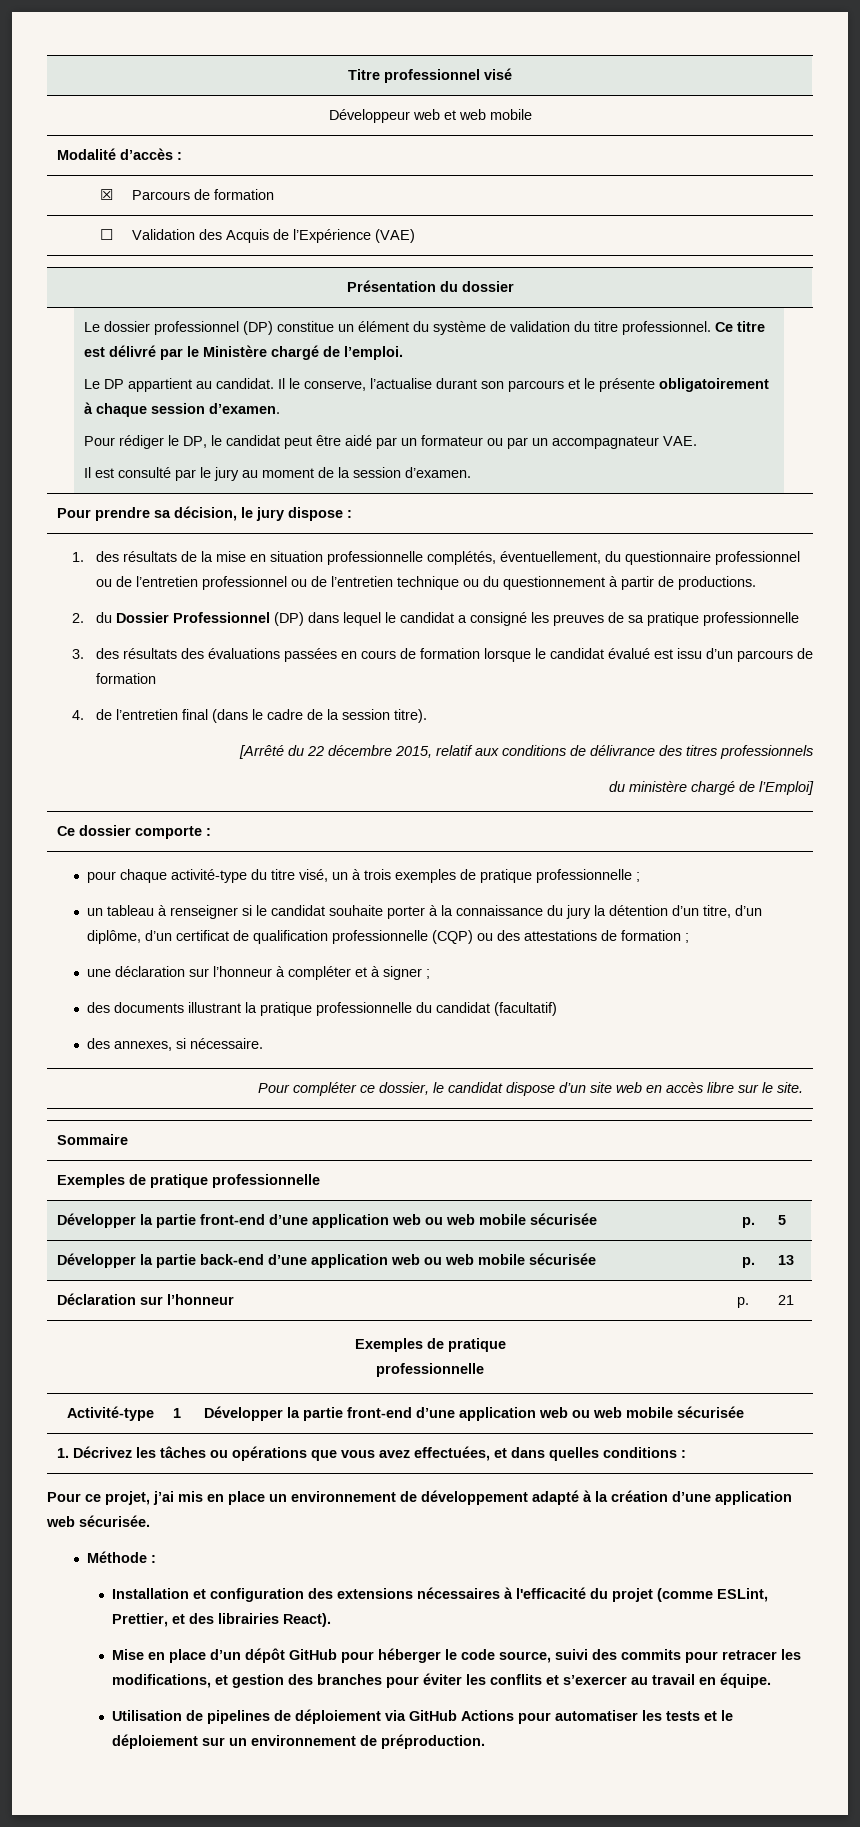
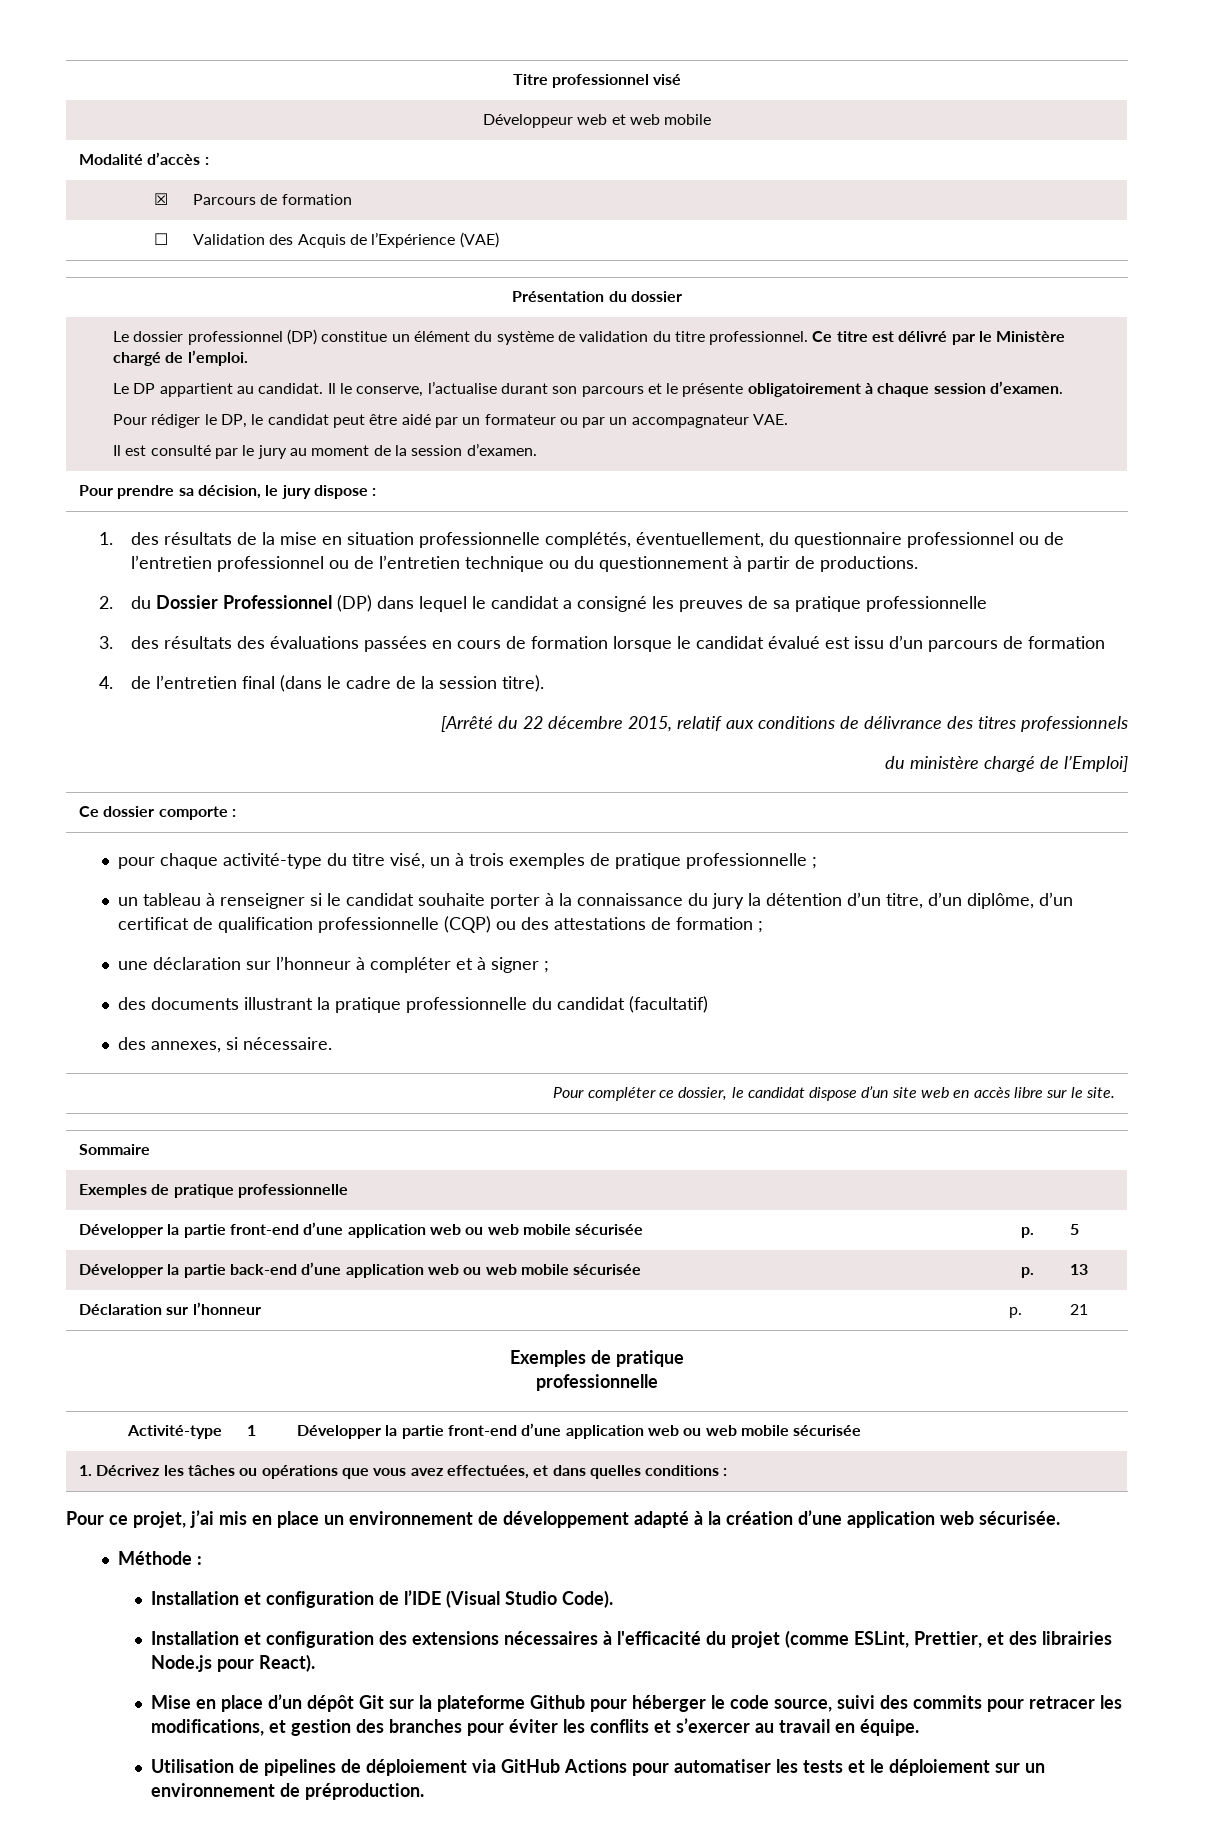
+ Installation et configuration de l’IDE (Visual Studio Code).
- Installation et configuration des extensions nécessaires à l'efficacité du projet (comme ESLint, Prettier, et des librairies React).
+ Installation et configuration des extensions nécessaires à l'efficacité du projet (comme ESLint, Prettier, et des librairies Node.js pour React).
- Mise en place d’un dépôt GitHub pour héberger le code source, suivi des commits pour retracer les modifications, et gestion des branches pour éviter les conflits et s’exercer au travail en équipe.
+ Mise en place d’un dépôt Git sur la plateforme Github pour héberger le code source, suivi des commits pour retracer les modifications, et gestion des branches pour éviter les conflits et s’exercer au travail en équipe.

